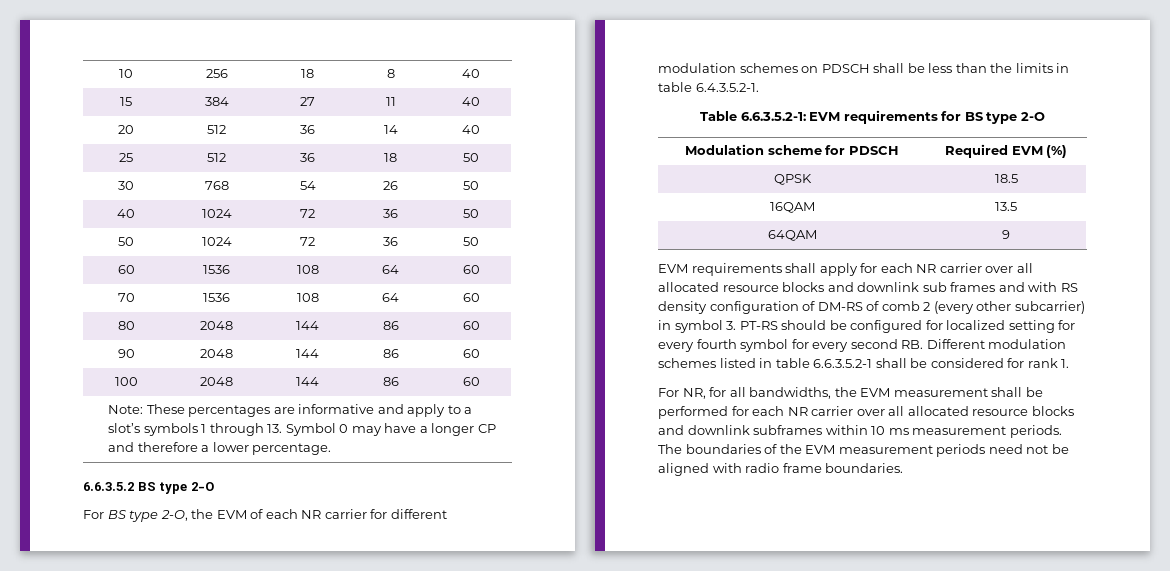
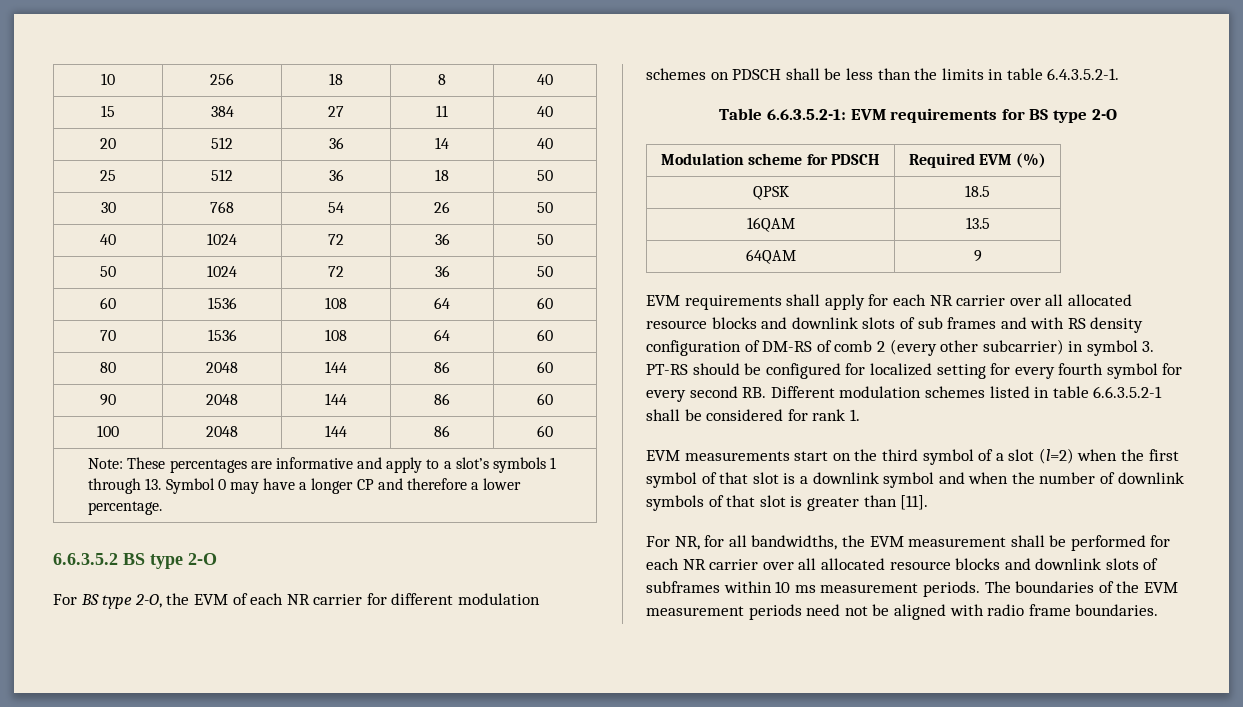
- EVM requirements shall apply for each NR carrier over all allocated resource blocks and downlink sub frames and with RS density configuration of DM-RS of comb 2 (every other subcarrier) in symbol 3. PT-RS should be configured for localized setting for every fourth symbol for every second RB. Different modulation schemes listed in table 6.6.3.5.2-1 shall be considered for rank 1.
+ EVM requirements shall apply for each NR carrier over all allocated resource blocks and downlink slots of sub frames and with RS density configuration of DM-RS of comb 2 (every other subcarrier) in symbol 3. PT-RS should be configured for localized setting for every fourth symbol for every second RB. Different modulation schemes listed in table 6.6.3.5.2-1 shall be considered for rank 1.
+ EVM measurements start on the third symbol of a slot (l=2) when the first symbol of that slot is a downlink symbol and when the number of downlink symbols of that slot is greater than [11].
- For NR, for all bandwidths, the EVM measurement shall be performed for each NR carrier over all allocated resource blocks and downlink subframes within 10 ms measurement periods.
+ For NR, for all bandwidths, the EVM measurement shall be performed for each NR carrier over all allocated resource blocks and downlink slots of subframes within 10 ms measurement periods.

